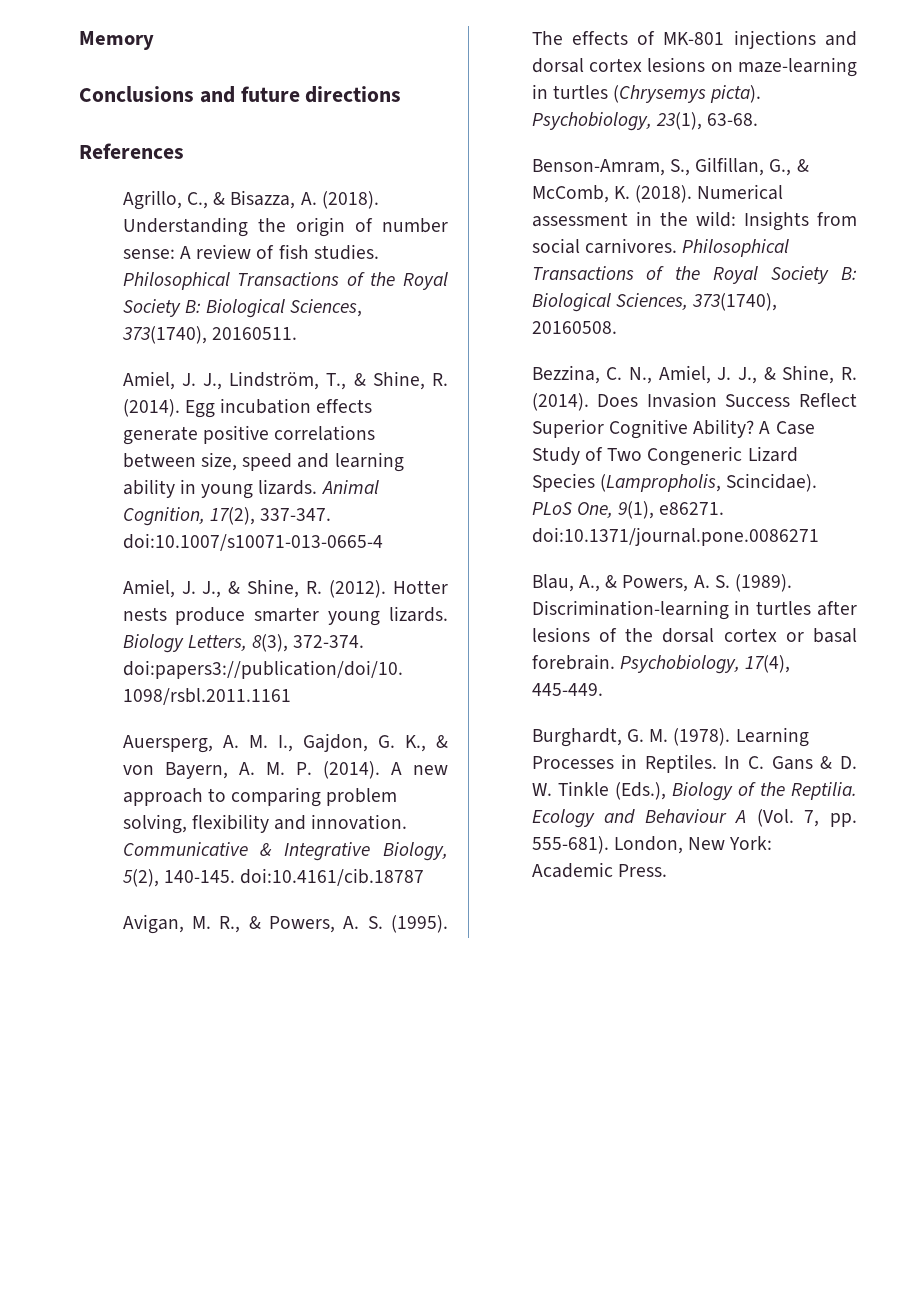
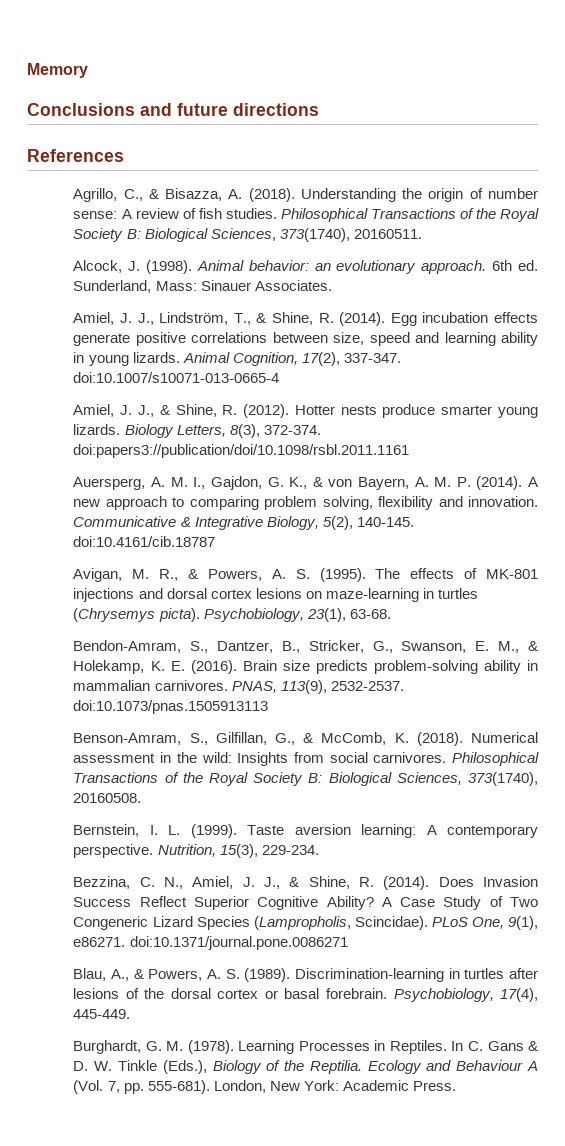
+ Alcock, J. (1998). Animal behavior: an evolutionary approach. 6th ed. Sunderland, Mass: Sinauer Associates.
+ Bendon-Amram, S., Dantzer, B., Stricker, G., Swanson, E. M., & Holekamp, K. E. (2016). Brain size predicts problem-solving ability in mammalian carnivores. PNAS, 113(9), 2532-2537. doi:10.1073/pnas.1505913113
+ Bernstein, I. L. (1999). Taste aversion learning: A contemporary perspective. Nutrition, 15(3), 229-234.

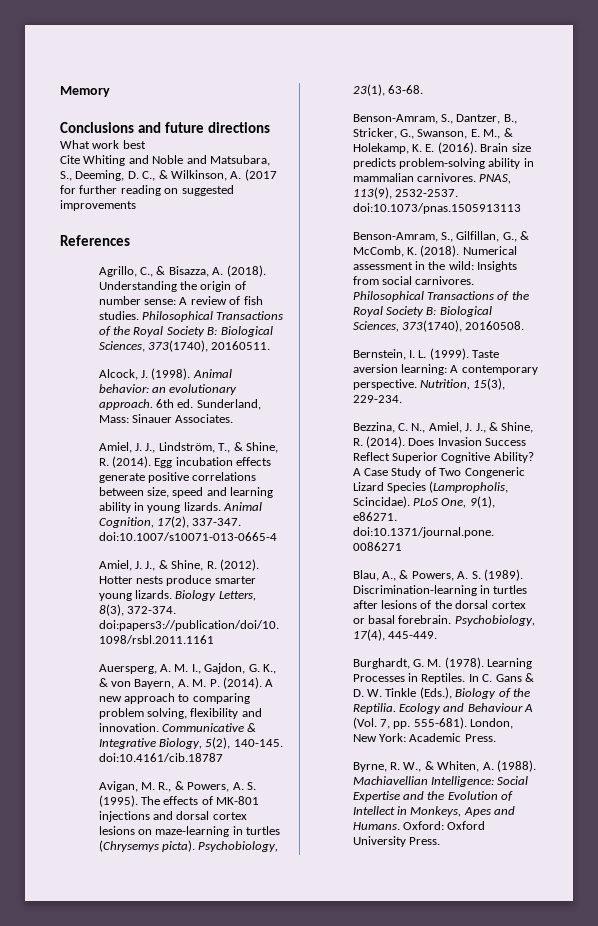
+ What work best
+ Cite Whiting and Noble and Matsubara, S., Deeming, D. C., & Wilkinson, A. (2017 for further reading on suggested improvements
- Bendon-Amram, S., Dantzer, B., Stricker, G., Swanson, E. M., & Holekamp, K. E. (2016).
+ Benson-Amram, S., Dantzer, B., Stricker, G., Swanson, E. M., & Holekamp, K. E. (2016).
+ Byrne, R. W., & Whiten, A. (1988). Machiavellian Intelligence: Social Expertise and the Evolution of Intellect in Monkeys, Apes and Humans. Oxford: Oxford University Press.

